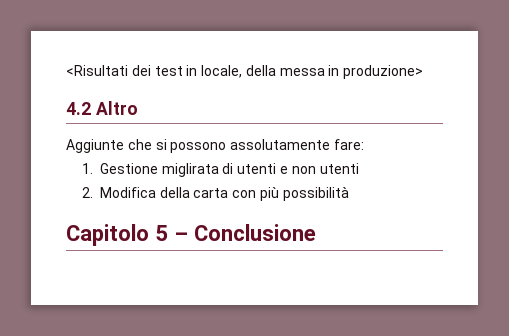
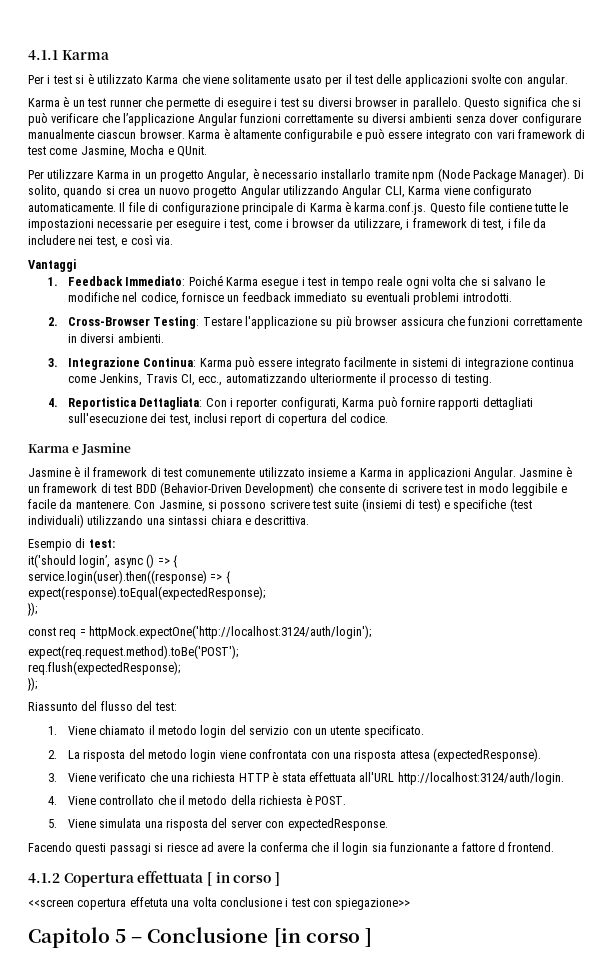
- <Risultati dei test in locale, della messa in produzione>
- 4.2 Altro
- Aggiunte che si possono assolutamente fare:
- 1. Gestione miglirata di utenti e non utenti
- 2. Modifica della carta con più possibilità
+ 4.1.1 Karma
+ Per i test si è utilizzato Karma che viene solitamente usato per il test delle applicazioni svolte con angular.
+ Karma è un test runner che permette di eseguire i test su diversi browser in parallelo. Questo significa che si può verificare che l’applicazione Angular funzioni correttamente su diversi ambienti senza dover configurare manualmente ciascun browser. Karma è altamente configurabile e può essere integrato con vari framework di test come Jasmine, Mocha e QUnit.
+ Per utilizzare Karma in un progetto Angular, è necessario installarlo tramite npm (Node Package Manager). Di solito, quando si crea un nuovo progetto Angular utilizzando Angular CLI, Karma viene configurato automaticamente. Il file di configurazione principale di Karma è karma.conf.js. Questo file contiene tutte le impostazioni necessarie per eseguire i test, come i browser da utilizzare, i framework di test, i file da includere nei test, e così via.
+ Vantaggi
+ 1. Feedback Immediato: Poiché Karma esegue i test in tempo reale ogni volta che si salvano le modifiche nel codice, fornisce un feedback immediato su eventuali problemi introdotti.
+ 2. Cross-Browser Testing: Testare l'applicazione su più browser assicura che funzioni correttamente in diversi ambienti.
+ 3. Integrazione Continua: Karma può essere integrato facilmente in sistemi di integrazione continua come Jenkins, Travis CI, ecc., automatizzando ulteriormente il processo di testing.
+ 4. Reportistica Dettagliata: Con i reporter configurati, Karma può fornire rapporti dettagliati sull'esecuzione dei test, inclusi report di copertura del codice.
+ Karma e Jasmine
+ Jasmine è il framework di test comunemente utilizzato insieme a Karma in applicazioni Angular. Jasmine è un framework di test BDD (Behavior-Driven Development) che consente di scrivere test in modo leggibile e facile da mantenere. Con Jasmine, si possono scrivere test suite (insiemi di test) e specifiche (test individuali) utilizzando una sintassi chiara e descrittiva.
+ Esempio di test:
+ it('should login’, async () => {
+ service.login(user).then((response) => {
+ expect(response).toEqual(expectedResponse);
+ });
+ const req = httpMock.expectOne('http://localhost:3124/auth/login');
+ expect(req.request.method).toBe('POST');
+ req.flush(expectedResponse);
+ });
+ Riassunto del flusso del test:
+ 1. Viene chiamato il metodo login del servizio con un utente specificato.
+ 2. La risposta del metodo login viene confrontata con una risposta attesa (expectedResponse).
+ 3. Viene verificato che una richiesta HTTP è stata effettuata all'URL http://localhost:3124/auth/login.
+ 4. Viene controllato che il metodo della richiesta è POST.
+ 5. Viene simulata una risposta del server con expectedResponse.
+ Facendo questi passagi si riesce ad avere la conferma che il login sia funzionante a fattore d frontend.
+ 4.1.2 Copertura effettuata [ in corso ]
+ <<screen copertura effetuta una volta conclusione i test con spiegazione>>
- Capitolo 5 – Conclusione
+ Capitolo 5 – Conclusione [in corso ]

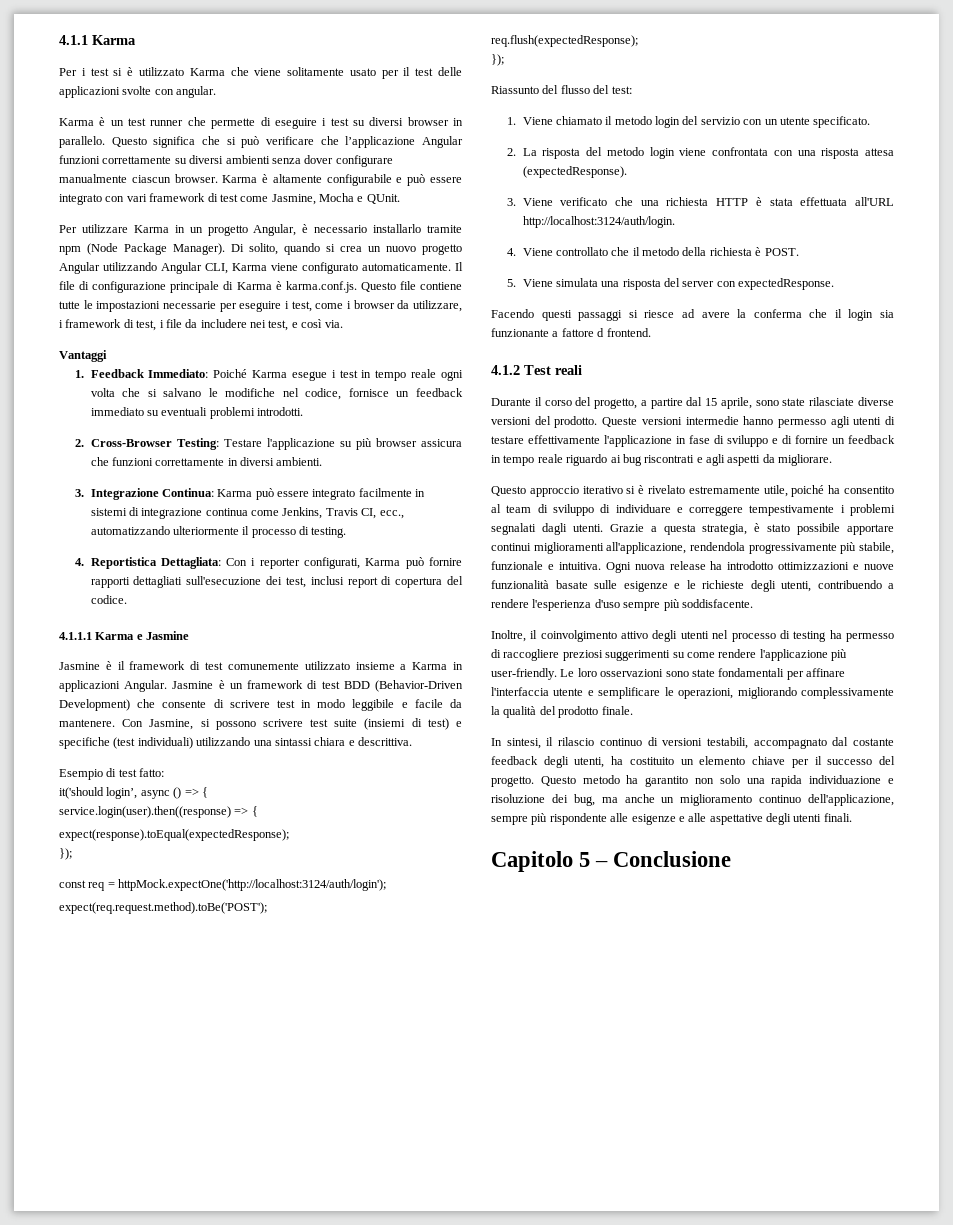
- Karma e Jasmine
+ 4.1.1.1 Karma e Jasmine
- Esempio di test:
+ Esempio di test fatto:
- Facendo questi passagi si riesce ad avere la conferma che il login sia funzionante a fattore d frontend.
+ Facendo questi passaggi si riesce ad avere la conferma che il login sia funzionante a fattore d frontend.
- 4.1.2 Copertura effettuata [ in corso ]
- <<screen copertura effetuta una volta conclusione i test con spiegazione>>
+ 4.1.2 Test reali
+ Durante il corso del progetto, a partire dal 15 aprile, sono state rilasciate diverse versioni del prodotto. Queste versioni intermedie hanno permesso agli utenti di testare effettivamente l'applicazione in fase di sviluppo e di fornire un feedback in tempo reale riguardo ai bug riscontrati e agli aspetti da migliorare.
+ Questo approccio iterativo si è rivelato estremamente utile, poiché ha consentito al team di sviluppo di individuare e correggere tempestivamente i problemi segnalati dagli utenti. Grazie a questa strategia, è stato possibile apportare continui miglioramenti all'applicazione, rendendola progressivamente più stabile, funzionale e intuitiva. Ogni nuova release ha introdotto ottimizzazioni e nuove funzionalità basate sulle esigenze e le richieste degli utenti, contribuendo a rendere l'esperienza d'uso sempre più soddisfacente.
+ Inoltre, il coinvolgimento attivo degli utenti nel processo di testing ha permesso di raccogliere preziosi suggerimenti su come rendere l'applicazione più user-friendly. Le loro osservazioni sono state fondamentali per affinare l'interfaccia utente e semplificare le operazioni, migliorando complessivamente la qualità del prodotto finale.
+ In sintesi, il rilascio continuo di versioni testabili, accompagnato dal costante feedback degli utenti, ha costituito un elemento chiave per il successo del progetto. Questo metodo ha garantito non solo una rapida individuazione e risoluzione dei bug, ma anche un miglioramento continuo dell'applicazione, sempre più rispondente alle esigenze e alle aspettative degli utenti finali.
- Capitolo 5 – Conclusione [in corso ]
+ Capitolo 5 – Conclusione

